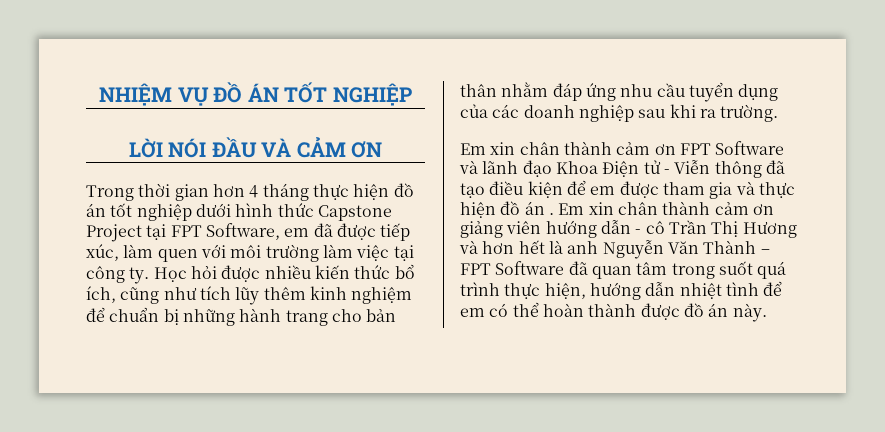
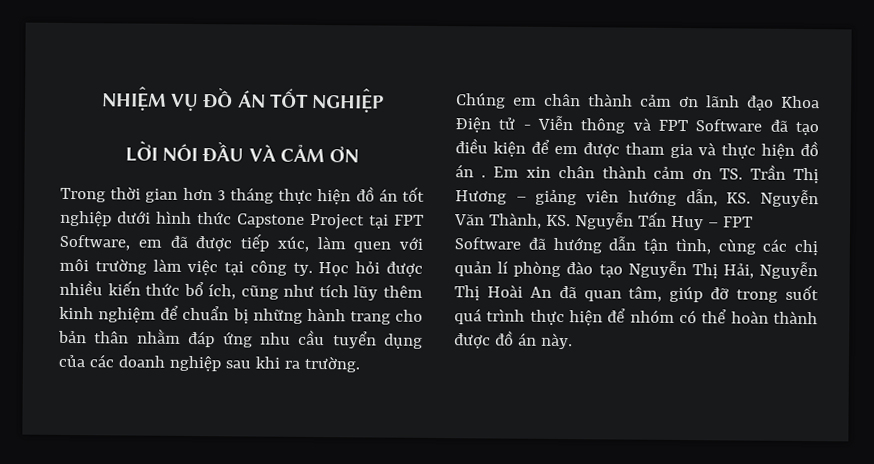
- Trong thời gian hơn 4 tháng thực hiện đồ án tốt nghiệp dưới hình thức Capstone Project tại FPT Software, em đã được tiếp xúc, làm quen với môi trường làm việc tại công ty.
+ Trong thời gian hơn 3 tháng thực hiện đồ án tốt nghiệp dưới hình thức Capstone Project tại FPT Software, em đã được tiếp xúc, làm quen với môi trường làm việc tại công ty.
- Em xin chân thành cảm ơn FPT Software và lãnh đạo Khoa Điện tử - Viễn thông đã tạo điều kiện để em được tham gia và thực hiện đồ án .
+ Chúng em chân thành cảm ơn lãnh đạo Khoa Điện tử - Viễn thông và FPT Software đã tạo điều kiện để em được tham gia và thực hiện đồ án .
- Em xin chân thành cảm ơn giảng viên hướng dẫn - cô Trần Thị Hương và hơn hết là anh Nguyễn Văn Thành – FPT Software đã quan tâm trong suốt quá trình thực hiện, hướng dẫn nhiệt tình để em có thể hoàn thành được đồ án này.
+ Em xin chân thành cảm ơn TS. Trần Thị Hương – giảng viên hướng dẫn, KS. Nguyễn Văn Thành, KS. Nguyễn Tấn Huy – FPT Software đã hướng dẫn tận tình, cùng các chị quản lí phòng đào tạo Nguyễn Thị Hải, Nguyễn Thị Hoài An đã quan tâm, giúp đỡ trong suốt quá trình thực hiện để nhóm có thể hoàn thành được đồ án này.

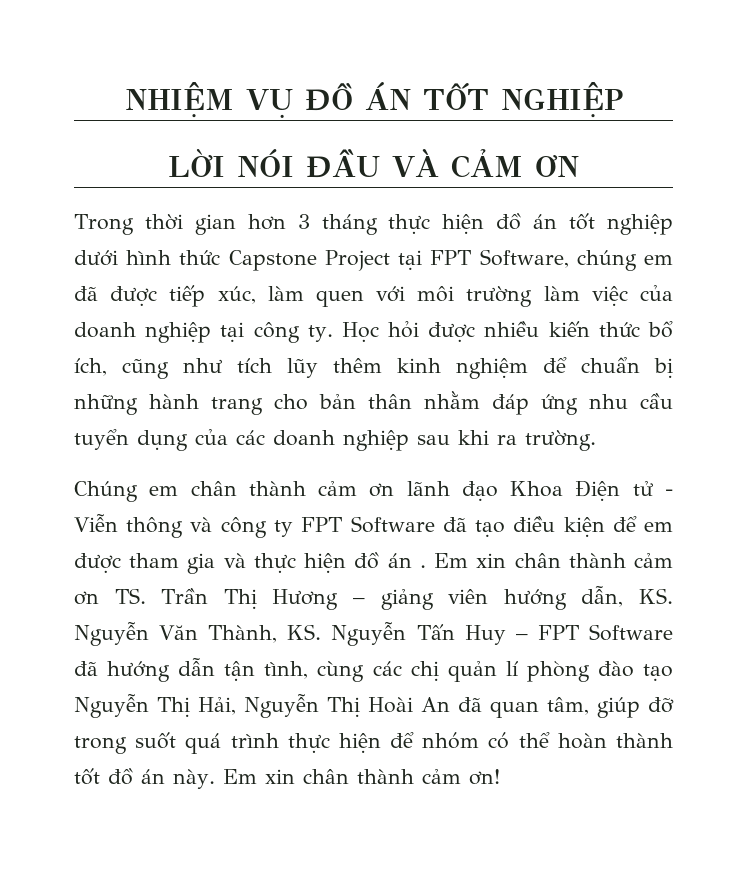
- Trong thời gian hơn 3 tháng thực hiện đồ án tốt nghiệp dưới hình thức Capstone Project tại FPT Software, em đã được tiếp xúc, làm quen với môi trường làm việc tại công ty.
+ Trong thời gian hơn 3 tháng thực hiện đồ án tốt nghiệp dưới hình thức Capstone Project tại FPT Software, chúng em đã được tiếp xúc, làm quen với môi trường làm việc của doanh nghiệp tại công ty.
- Chúng em chân thành cảm ơn lãnh đạo Khoa Điện tử - Viễn thông và FPT Software đã tạo điều kiện để em được tham gia và thực hiện đồ án .
+ Chúng em chân thành cảm ơn lãnh đạo Khoa Điện tử - Viễn thông và công ty FPT Software đã tạo điều kiện để em được tham gia và thực hiện đồ án .
- Em xin chân thành cảm ơn TS. Trần Thị Hương – giảng viên hướng dẫn, KS. Nguyễn Văn Thành, KS. Nguyễn Tấn Huy – FPT Software đã hướng dẫn tận tình, cùng các chị quản lí phòng đào tạo Nguyễn Thị Hải, Nguyễn Thị Hoài An đã quan tâm, giúp đỡ trong suốt quá trình thực hiện để nhóm có thể hoàn thành được đồ án này.
+ Em xin chân thành cảm ơn TS. Trần Thị Hương – giảng viên hướng dẫn, KS. Nguyễn Văn Thành, KS. Nguyễn Tấn Huy – FPT Software đã hướng dẫn tận tình, cùng các chị quản lí phòng đào tạo Nguyễn Thị Hải, Nguyễn Thị Hoài An đã quan tâm, giúp đỡ trong suốt quá trình thực hiện để nhóm có thể hoàn thành tốt đồ án này.
+ Em xin chân thành cảm ơn!

